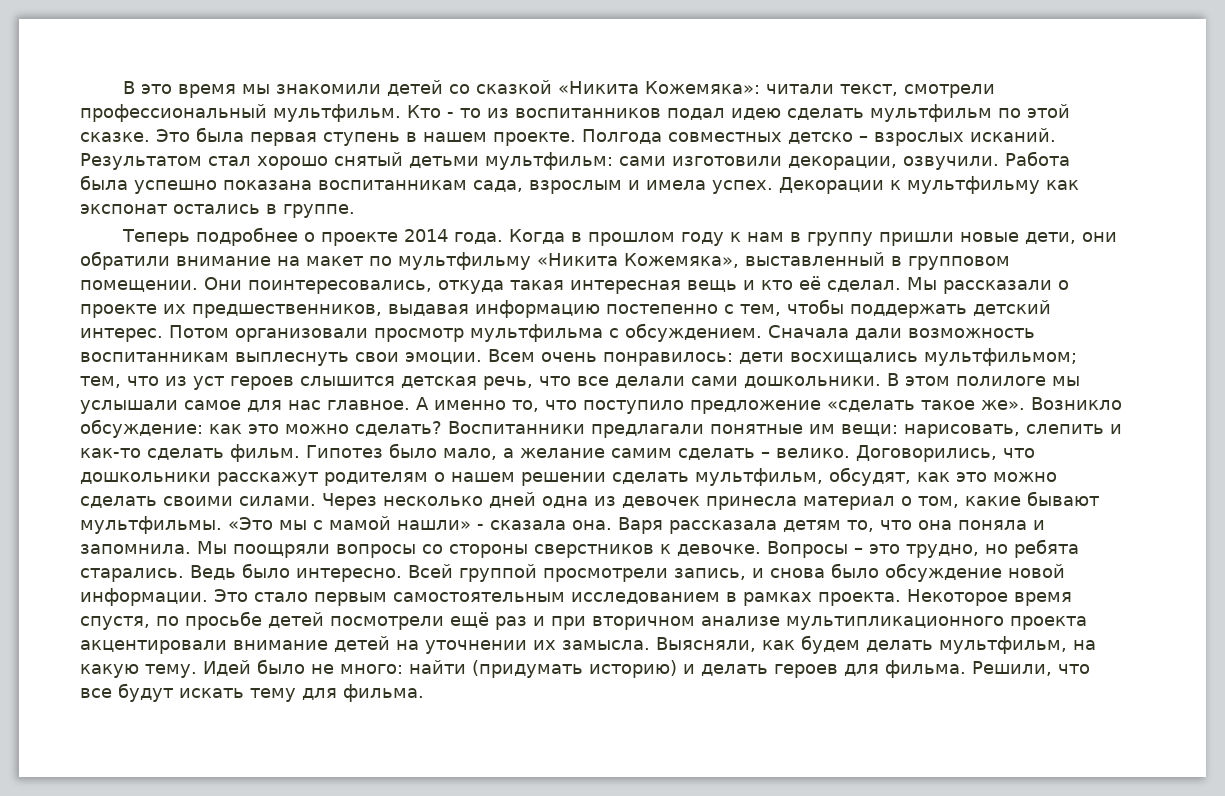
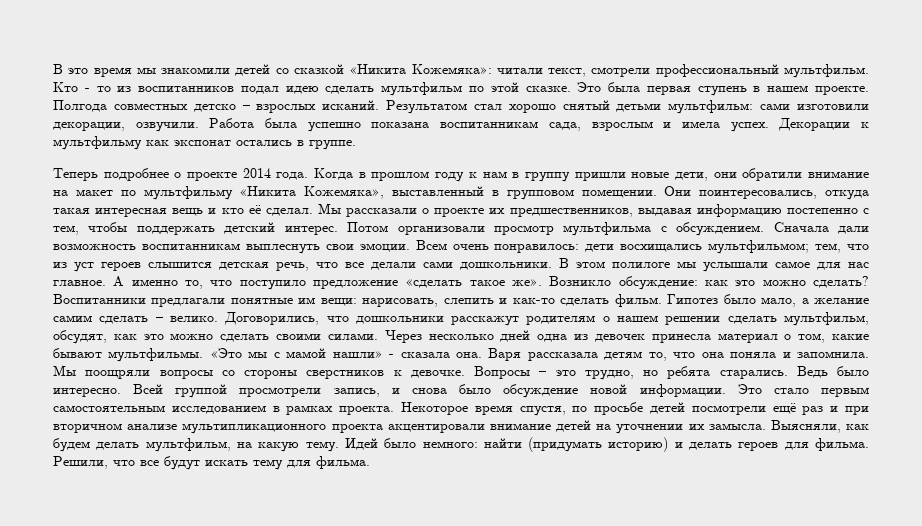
- Идей было не много: найти (придумать историю) и делать героев для фильма.
+ Идей было немного: найти (придумать историю) и делать героев для фильма.

